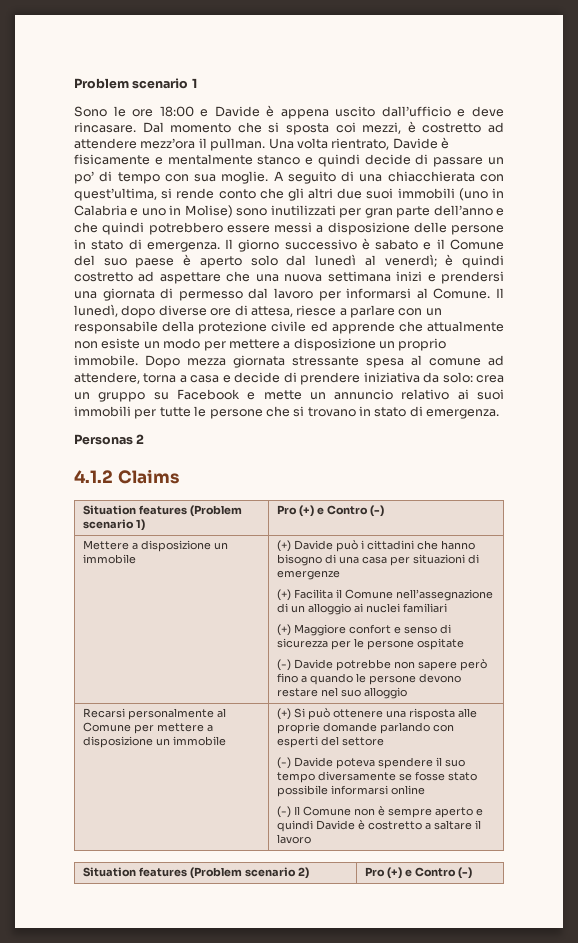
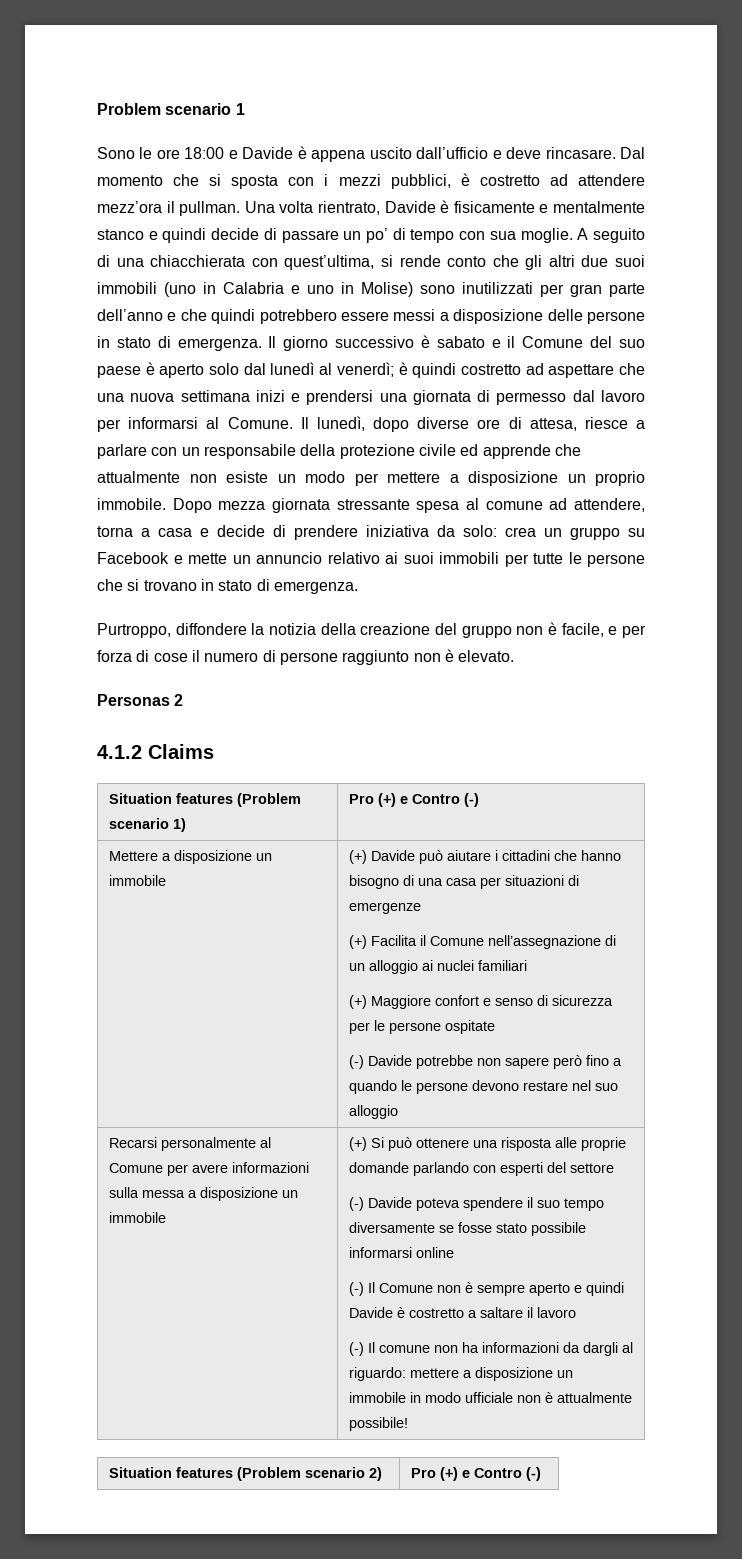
- Dal momento che si sposta coi mezzi, è costretto ad attendere mezz’ora il pullman.
+ Dal momento che si sposta con i mezzi pubblici, è costretto ad attendere mezz’ora il pullman.
+ Purtroppo, diffondere la notizia della creazione del gruppo non è facile, e per forza di cose il numero di persone raggiunto non è elevato.
- (+) Davide può i cittadini che hanno bisogno di una casa per situazioni di emergenze
+ (+) Davide può aiutare i cittadini che hanno bisogno di una casa per situazioni di emergenze
- Recarsi personalmente al Comune per mettere a disposizione un immobile
+ Recarsi personalmente al Comune per avere informazioni sulla messa a disposizione un immobile
+ (-) Il comune non ha informazioni da dargli al riguardo: mettere a disposizione un immobile in modo ufficiale non è attualmente possibile!

